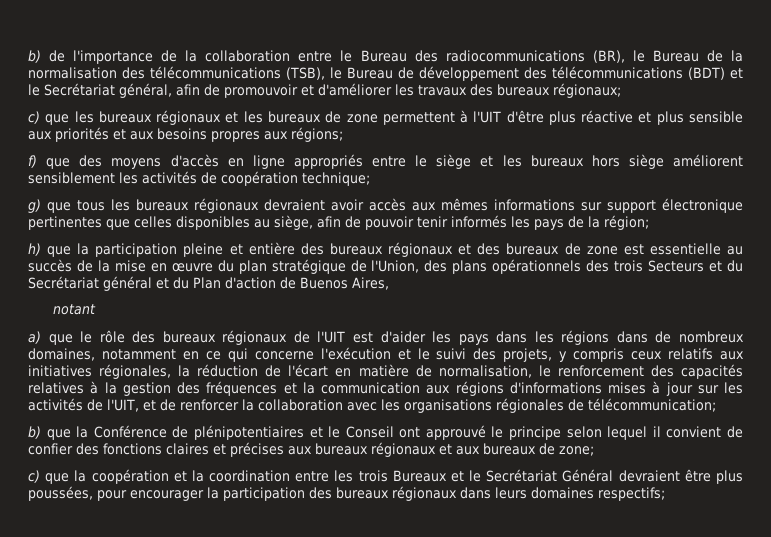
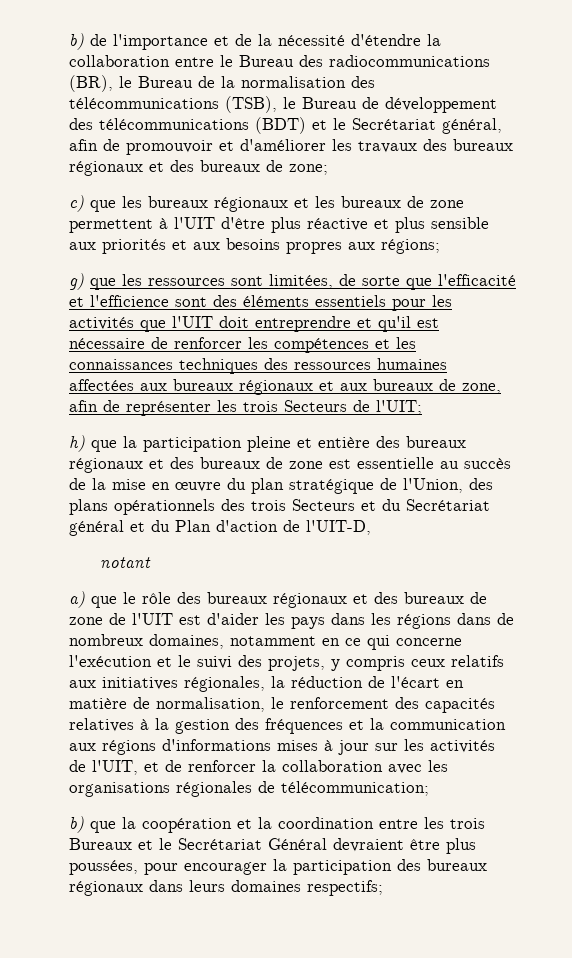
- b) de l'importance de la collaboration entre le Bureau des radiocommunications (BR), le Bureau de la normalisation des télécommunications (TSB), le Bureau de développement des télécommunications (BDT) et le Secrétariat général, afin de promouvoir et d'améliorer les travaux des bureaux régionaux;
+ b) de l'importance et de la nécessité d'étendre la collaboration entre le Bureau des radiocommunications (BR), le Bureau de la normalisation des télécommunications (TSB), le Bureau de développement des télécommunications (BDT) et le Secrétariat général, afin de promouvoir et d'améliorer les travaux des bureaux régionaux et des bureaux de zone;
- f) que des moyens d'accès en ligne appropriés entre le siège et les bureaux hors siège améliorent sensiblement les activités de coopération technique;
- g) que tous les bureaux régionaux devraient avoir accès aux mêmes informations sur support électronique pertinentes que celles disponibles au siège, afin de pouvoir tenir informés les pays de la région;
+ g) que les ressources sont limitées, de sorte que l'efficacité et l'efficience sont des éléments essentiels pour les activités que l'UIT doit entreprendre et qu'il est nécessaire de renforcer les compétences et les connaissances techniques des ressources humaines affectées aux bureaux régionaux et aux bureaux de zone, afin de représenter les trois Secteurs de l'UIT;
- h) que la participation pleine et entière des bureaux régionaux et des bureaux de zone est essentielle au succès de la mise en œuvre du plan stratégique de l'Union, des plans opérationnels des trois Secteurs et du Secrétariat général et du Plan d'action de Buenos Aires,
+ h) que la participation pleine et entière des bureaux régionaux et des bureaux de zone est essentielle au succès de la mise en œuvre du plan stratégique de l'Union, des plans opérationnels des trois Secteurs et du Secrétariat général et du Plan d'action de l'UIT-D,
- a) que le rôle des bureaux régionaux de l'UIT est d'aider les pays dans les régions dans de nombreux domaines, notamment en ce qui concerne l'exécution et le suivi des projets, y compris ceux relatifs aux initiatives régionales, la réduction de l'écart en matière de normalisation, le renforcement des capacités relatives à la gestion des fréquences et la communication aux régions d'informations mises à jour sur les activités de l'UIT, et de renforcer la collaboration avec les organisations régionales de télécommunication;
+ a) que le rôle des bureaux régionaux et des bureaux de zone de l'UIT est d'aider les pays dans les régions dans de nombreux domaines, notamment en ce qui concerne l'exécution et le suivi des projets, y compris ceux relatifs aux initiatives régionales, la réduction de l'écart en matière de normalisation, le renforcement des capacités relatives à la gestion des fréquences et la communication aux régions d'informations mises à jour sur les activités de l'UIT, et de renforcer la collaboration avec les organisations régionales de télécommunication;
- b) que la Conférence de plénipotentiaires et le Conseil ont approuvé le principe selon lequel il convient de confier des fonctions claires et précises aux bureaux régionaux et aux bureaux de zone;
- c) que la coopération et la coordination entre les trois Bureaux et le Secrétariat Général devraient être plus poussées, pour encourager la participation des bureaux régionaux dans leurs domaines respectifs;
+ b) que la coopération et la coordination entre les trois Bureaux et le Secrétariat Général devraient être plus poussées, pour encourager la participation des bureaux régionaux dans leurs domaines respectifs;

